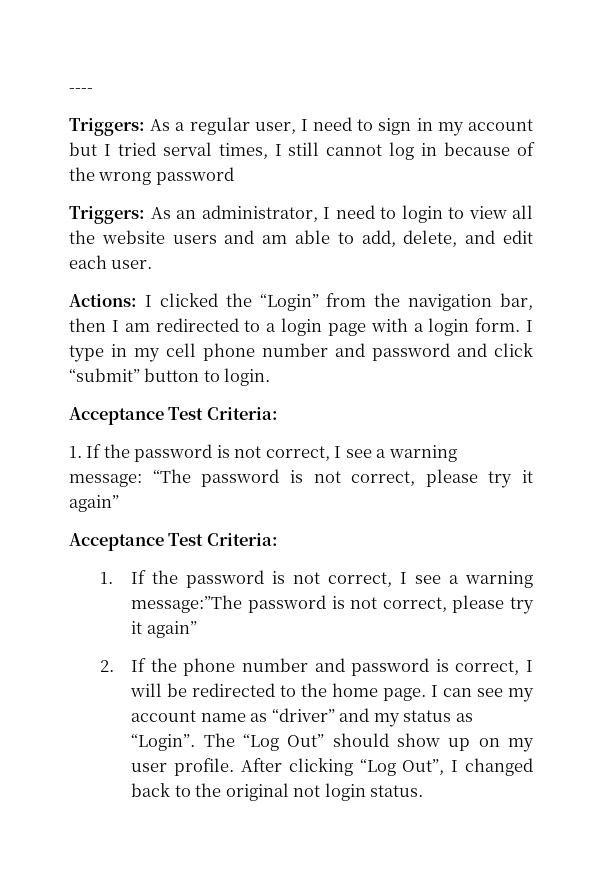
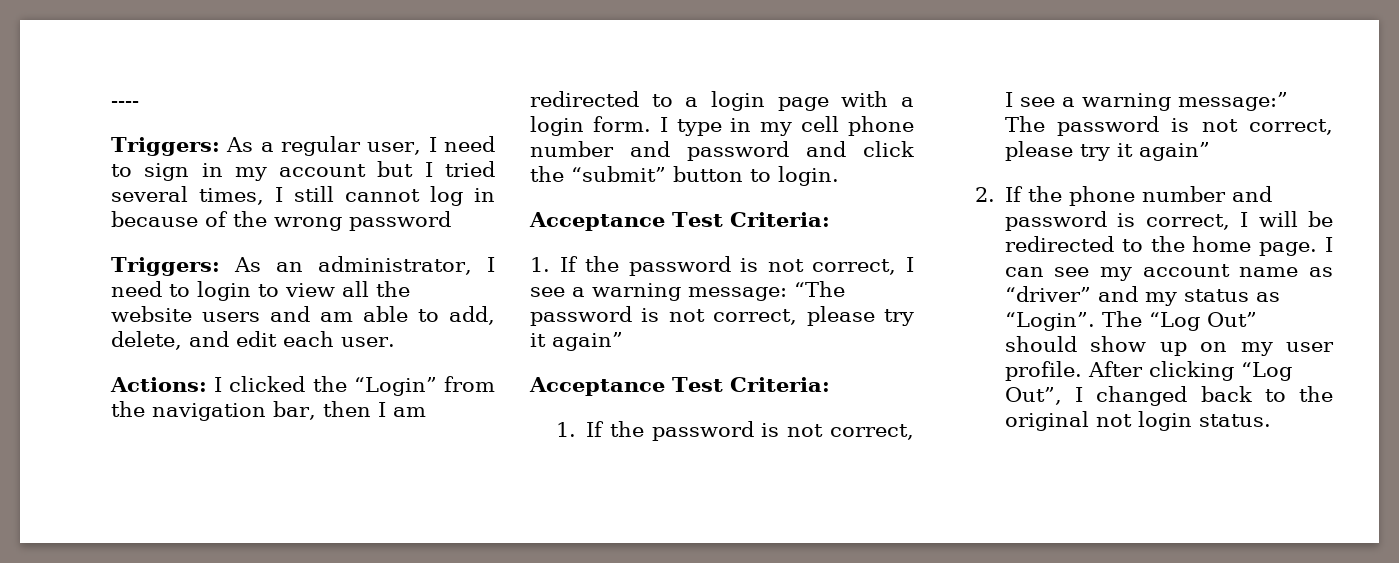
- Triggers: As a regular user, I need to sign in my account but I tried serval times, I still cannot log in because of the wrong password
+ Triggers: As a regular user, I need to sign in my account but I tried several times, I still cannot log in because of the wrong password
- I type in my cell phone number and password and click “submit” button to login.
+ I type in my cell phone number and password and click the “submit” button to login.
- 1. If the password is not correct, I see a warning message:”The password is not correct, please try it again”
+ 1. If the password is not correct, I see a warning message:” The password is not correct, please try it again”

